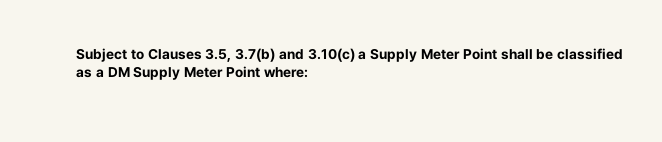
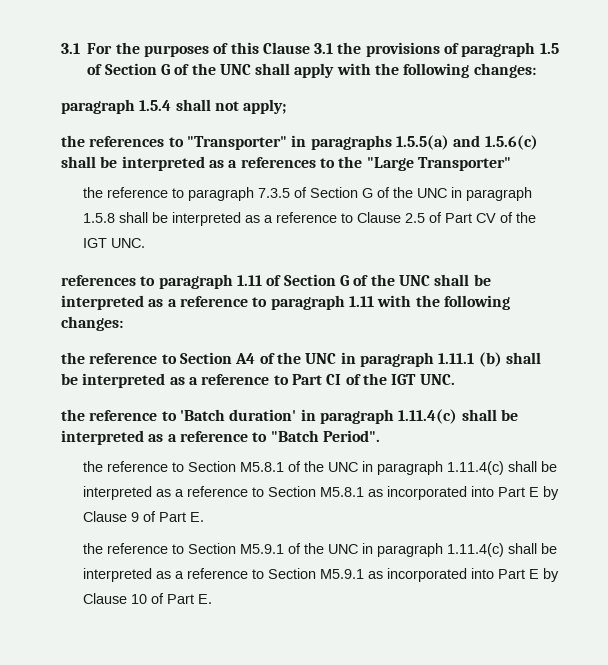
- Subject to Clauses 3.5, 3.7(b) and 3.10(c) a Supply Meter Point shall be classified as a DM Supply Meter Point where:
+ 3.1 For the purposes of this Clause 3.1 the provisions of paragraph 1.5 of Section G of the UNC shall apply with the following changes:
+ paragraph 1.5.4 shall not apply;
+ the references to "Transporter" in paragraphs 1.5.5(a) and 1.5.6(c) shall be interpreted as a references to the "Large Transporter"
+ the reference to paragraph 7.3.5 of Section G of the UNC in paragraph 1.5.8 shall be interpreted as a reference to Clause 2.5 of Part CV of the IGT UNC.
+ references to paragraph 1.11 of Section G of the UNC shall be interpreted as a reference to paragraph 1.11 with the following changes:
+ the reference to Section A4 of the UNC in paragraph 1.11.1 (b) shall be interpreted as a reference to Part CI of the IGT UNC.
+ the reference to 'Batch duration' in paragraph 1.11.4(c) shall be interpreted as a reference to "Batch Period".
+ the reference to Section M5.8.1 of the UNC in paragraph 1.11.4(c) shall be interpreted as a reference to Section M5.8.1 as incorporated into Part E by Clause 9 of Part E.
+ the reference to Section M5.9.1 of the UNC in paragraph 1.11.4(c) shall be interpreted as a reference to Section M5.9.1 as incorporated into Part E by Clause 10 of Part E.

